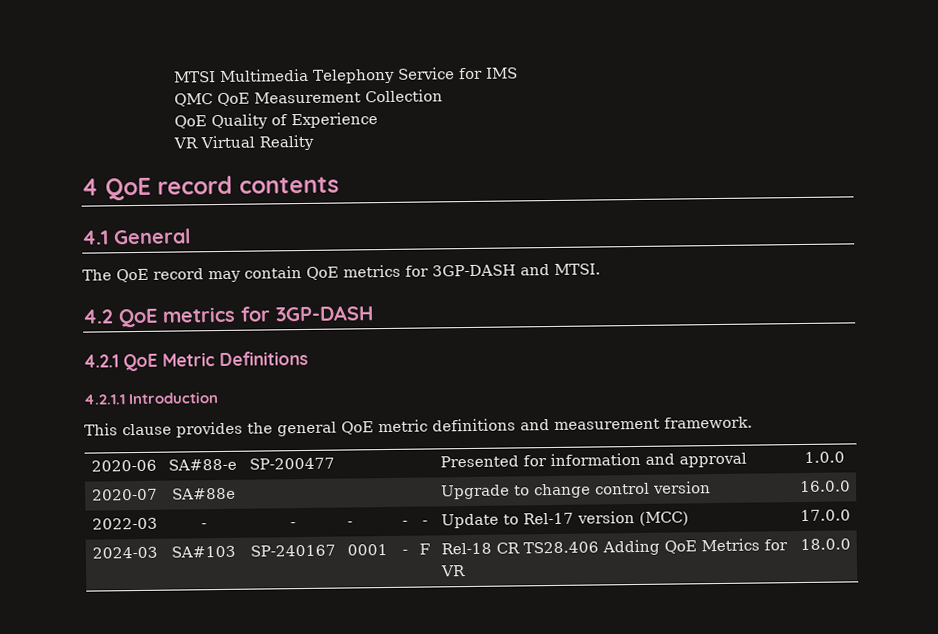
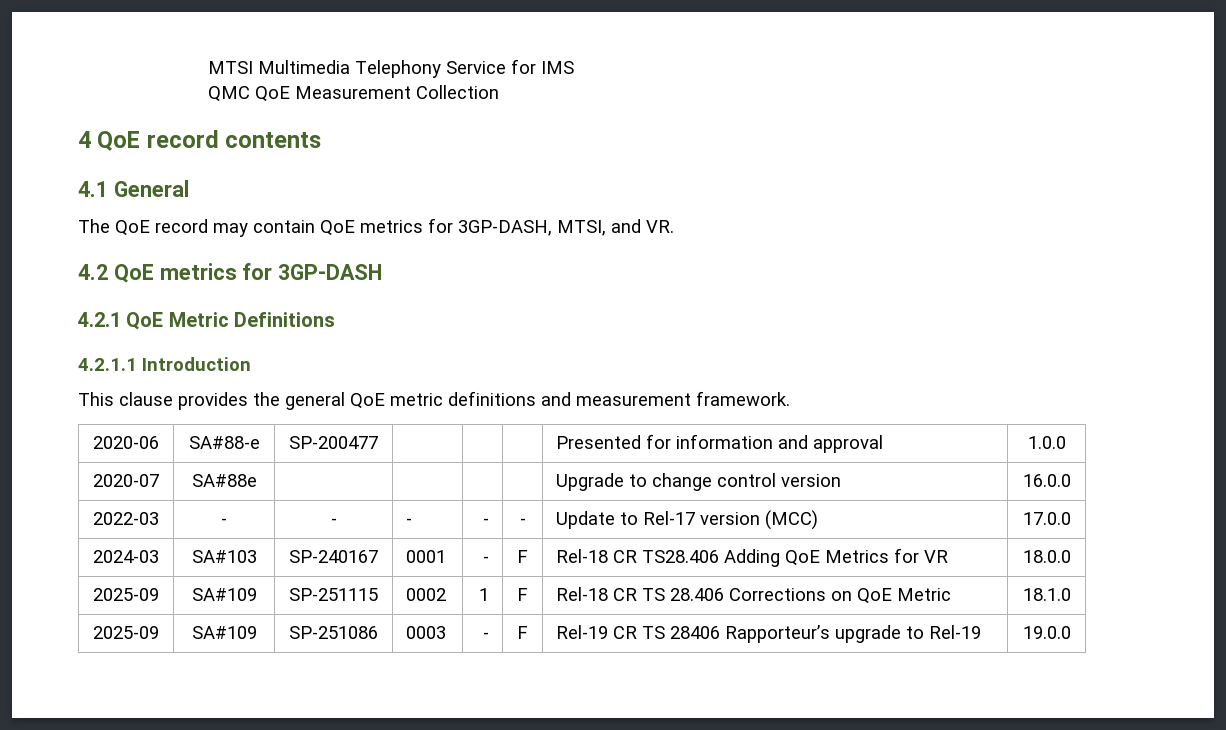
- QoE Quality of Experience
- VR Virtual Reality
- The QoE record may contain QoE metrics for 3GP-DASH and MTSI.
+ The QoE record may contain QoE metrics for 3GP-DASH, MTSI, and VR.
+ 2025-09 | SA#109 | SP-251115 | 0002 | 1 | F | Rel-18 CR TS 28.406 Corrections on QoE Metric | 18.1.0
+ 2025-09 | SA#109 | SP-251086 | 0003 | - | F | Rel-19 CR TS 28406 Rapporteur’s upgrade to Rel-19 | 19.0.0

